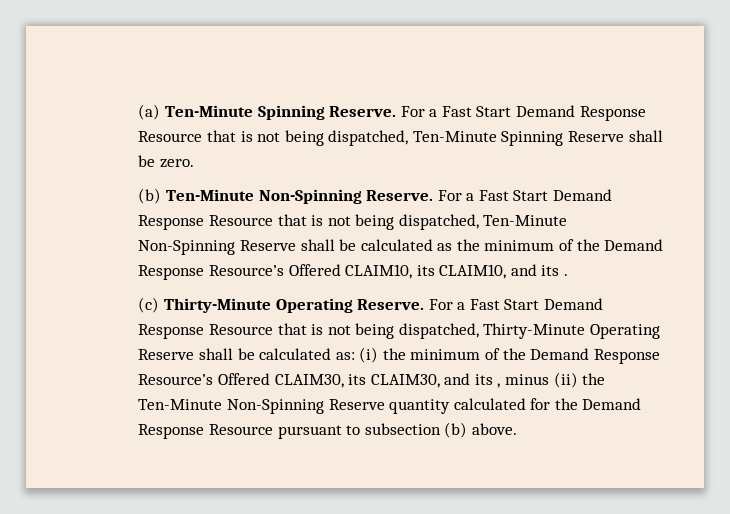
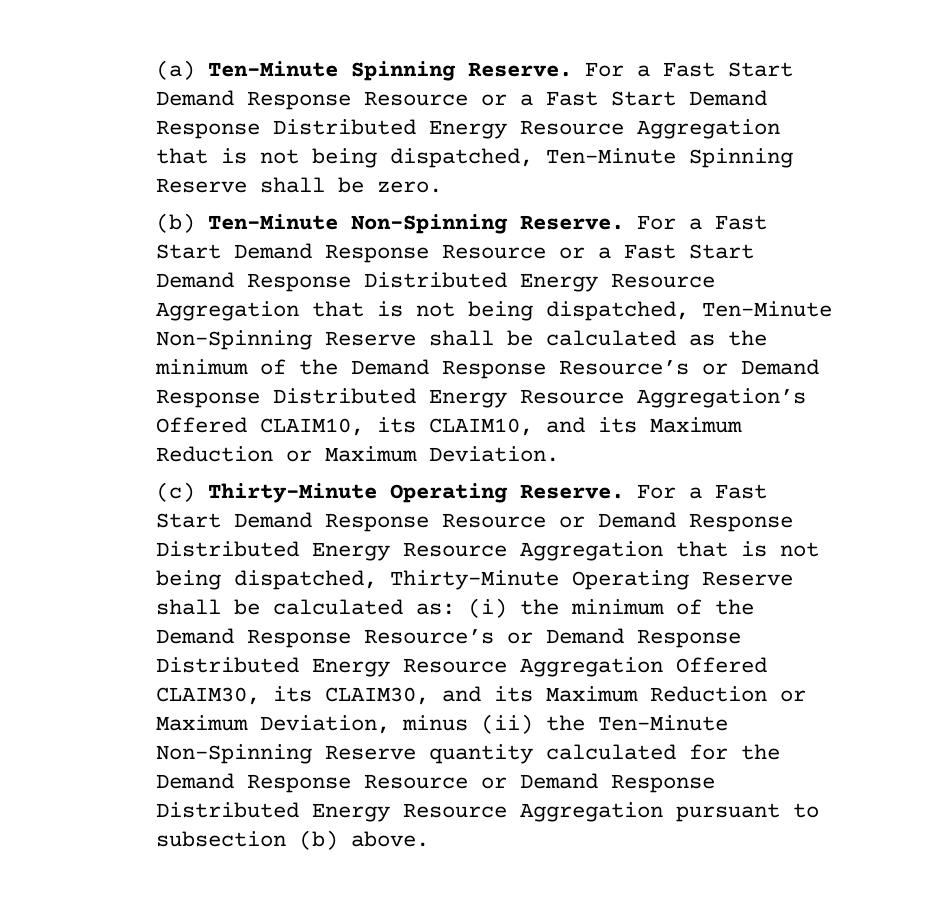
- For a Fast Start Demand Response Resource that is not being dispatched, Ten-Minute Spinning Reserve shall be zero.
+ For a Fast Start Demand Response Resource or a Fast Start Demand Response Distributed Energy Resource Aggregation that is not being dispatched, Ten-Minute Spinning Reserve shall be zero.
- For a Fast Start Demand Response Resource that is not being dispatched, Ten-Minute Non-Spinning Reserve shall be calculated as the minimum of the Demand Response Resource’s Offered CLAIM10, its CLAIM10, and its .
+ For a Fast Start Demand Response Resource or a Fast Start Demand Response Distributed Energy Resource Aggregation that is not being dispatched, Ten-Minute Non-Spinning Reserve shall be calculated as the minimum of the Demand Response Resource’s or Demand Response Distributed Energy Resource Aggregation’s Offered CLAIM10, its CLAIM10, and its Maximum Reduction or Maximum Deviation.
- For a Fast Start Demand Response Resource that is not being dispatched, Thirty-Minute Operating Reserve shall be calculated as: (i) the minimum of the Demand Response Resource’s Offered CLAIM30, its CLAIM30, and its , minus (ii) the Ten-Minute Non-Spinning Reserve quantity calculated for the Demand Response Resource pursuant to subsection (b) above.
+ For a Fast Start Demand Response Resource or Demand Response Distributed Energy Resource Aggregation that is not being dispatched, Thirty-Minute Operating Reserve shall be calculated as: (i) the minimum of the Demand Response Resource’s or Demand Response Distributed Energy Resource Aggregation Offered CLAIM30, its CLAIM30, and its Maximum Reduction or Maximum Deviation, minus (ii) the Ten-Minute Non-Spinning Reserve quantity calculated for the Demand Response Resource or Demand Response Distributed Energy Resource Aggregation pursuant to subsection (b) above.

